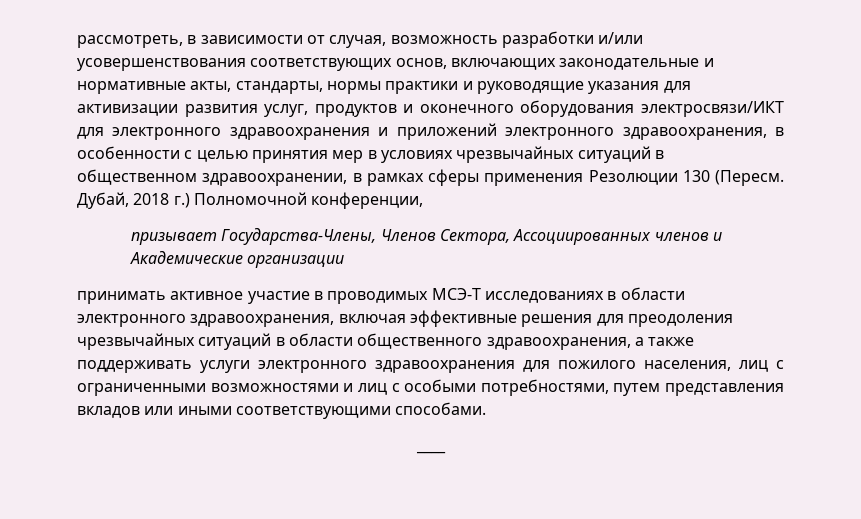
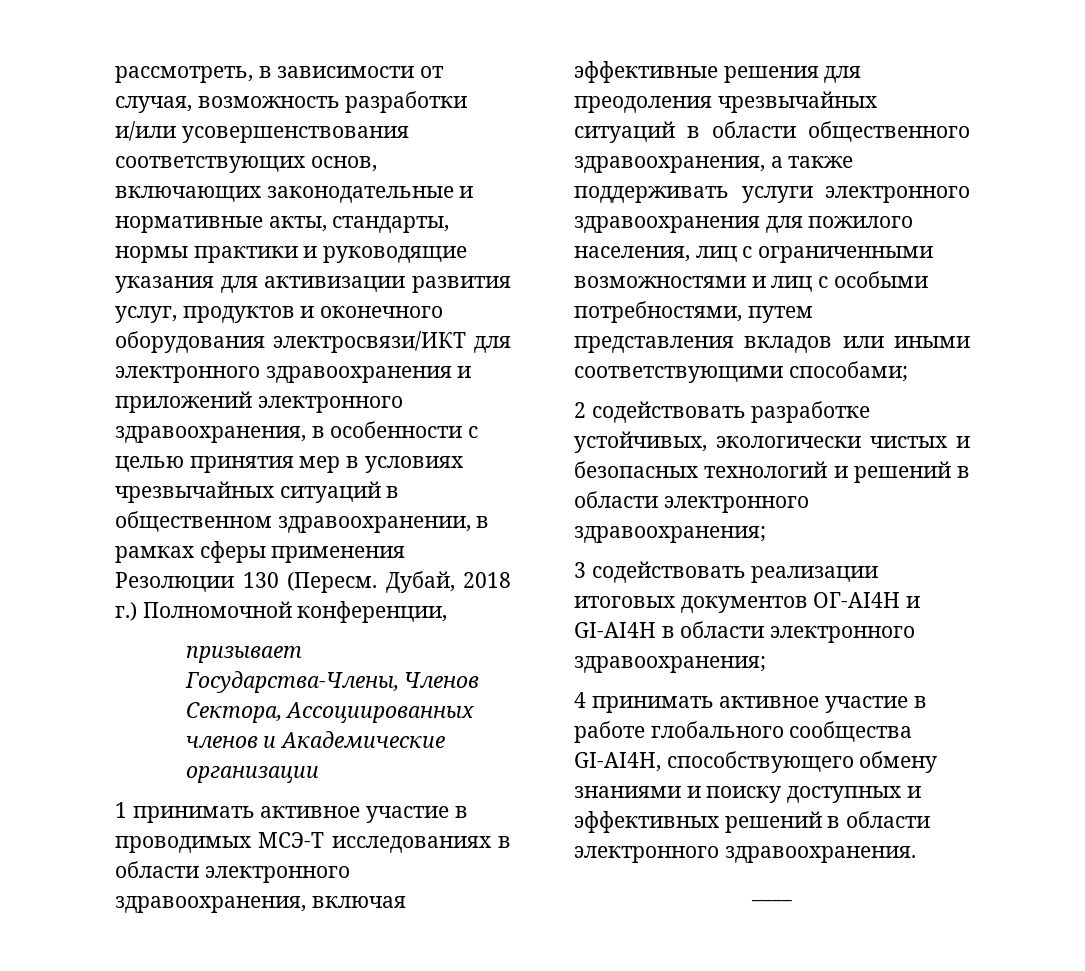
- принимать активное участие в проводимых МСЭ-Т исследованиях в области электронного здравоохранения, включая эффективные решения для преодоления чрезвычайных ситуаций в области общественного здравоохранения, а также поддерживать услуги электронного здравоохранения для пожилого населения, лиц с ограниченными возможностями и лиц с особыми потребностями, путем представления вкладов или иными соответствующими способами.
+ 1 принимать активное участие в проводимых МСЭ-Т исследованиях в области электронного здравоохранения, включая эффективные решения для преодоления чрезвычайных ситуаций в области общественного здравоохранения, а также поддерживать услуги электронного здравоохранения для пожилого населения, лиц с ограниченными возможностями и лиц с особыми потребностями, путем представления вкладов или иными соответствующими способами;
+ 2 содействовать разработке устойчивых, экологически чистых и безопасных технологий и решений в области электронного здравоохранения;
+ 3 содействовать реализации итоговых документов ОГ-AI4H и GI-AI4H в области электронного здравоохранения;
+ 4 принимать активное участие в работе глобального сообщества GI-AI4H, способствующего обмену знаниями и поиску доступных и эффективных решений в области электронного здравоохранения.

